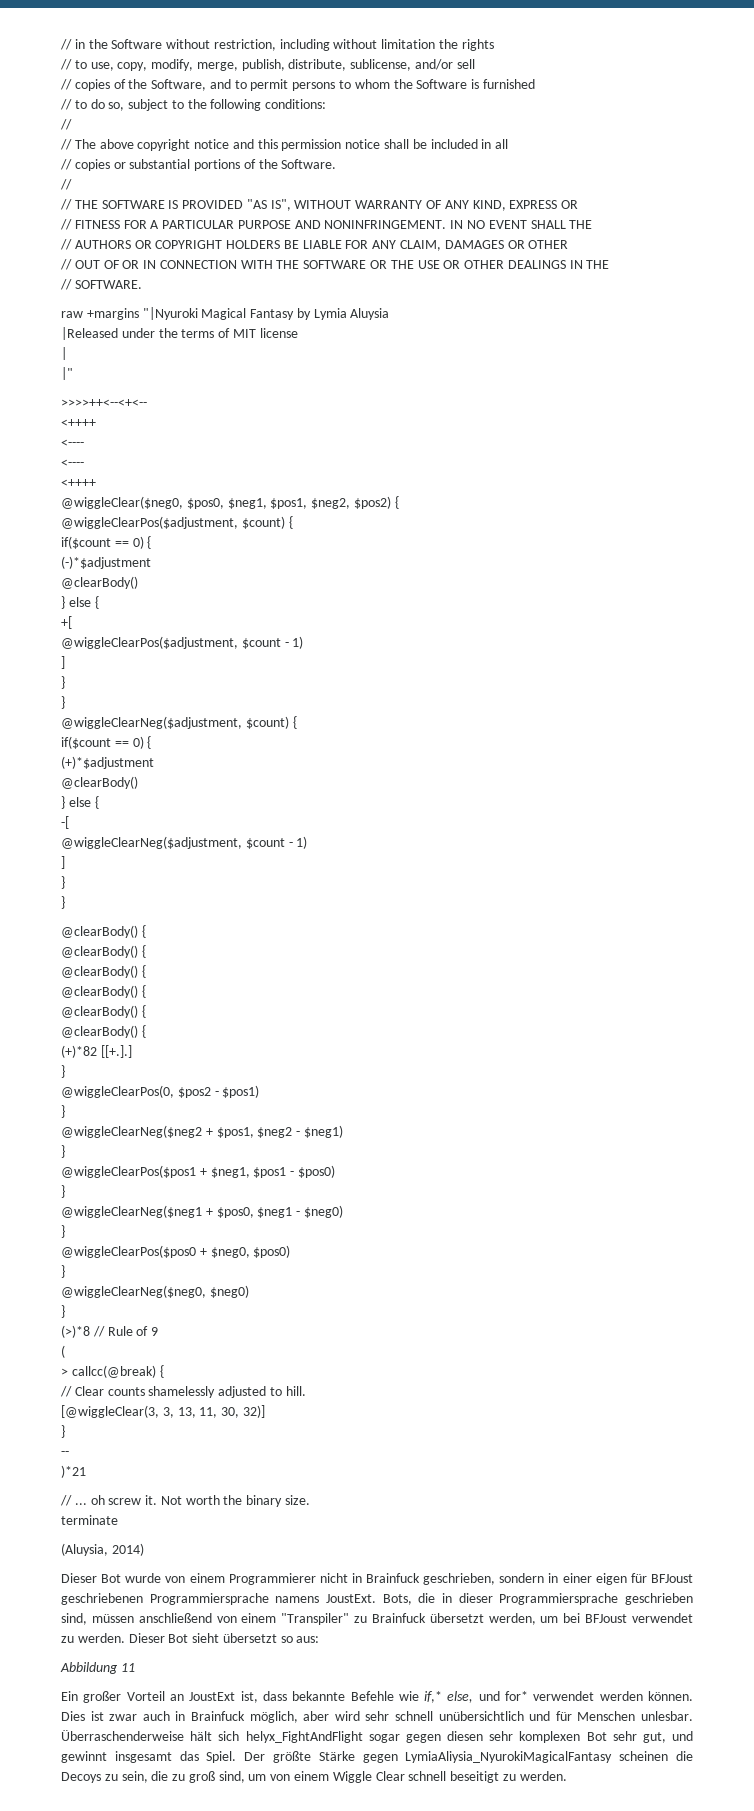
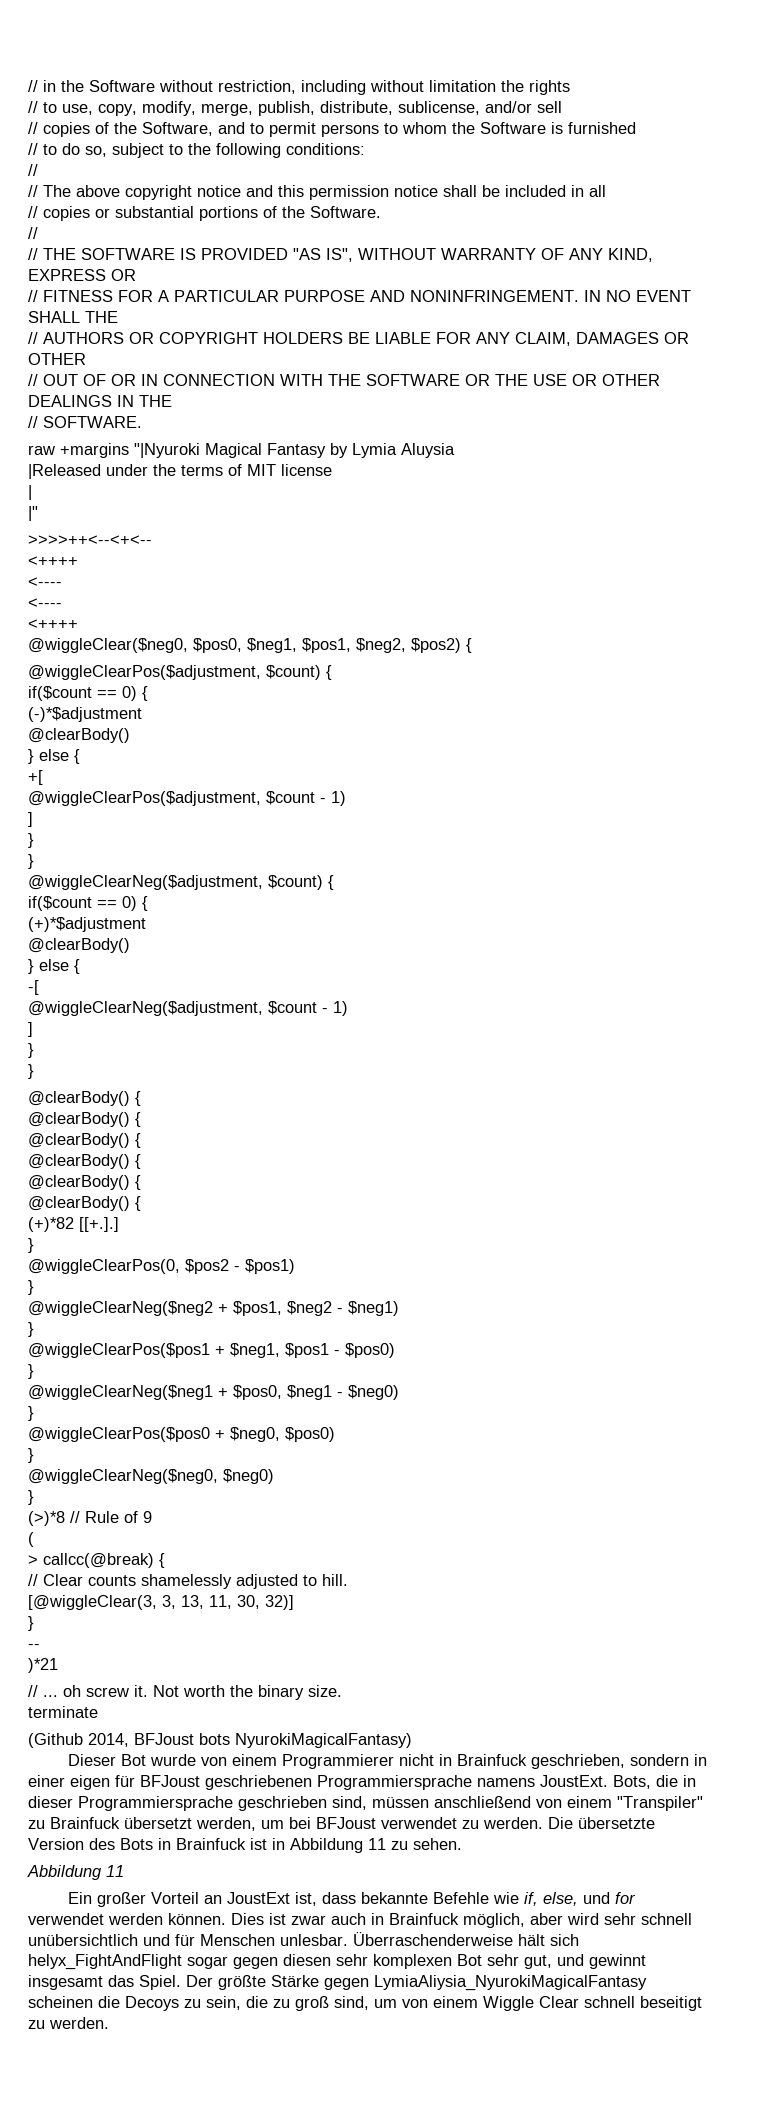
- (Aluysia, 2014)
+ (Github 2014, BFJoust bots NyurokiMagicalFantasy)
- Dieser Bot sieht übersetzt so aus:
+ Die übersetzte Version des Bots in Brainfuck ist in Abbildung 11 zu sehen.
- Ein großer Vorteil an JoustExt ist, dass bekannte Befehle wie if,* else, und for* verwendet werden können.
+ Ein großer Vorteil an JoustExt ist, dass bekannte Befehle wie if, else, und for verwendet werden können.

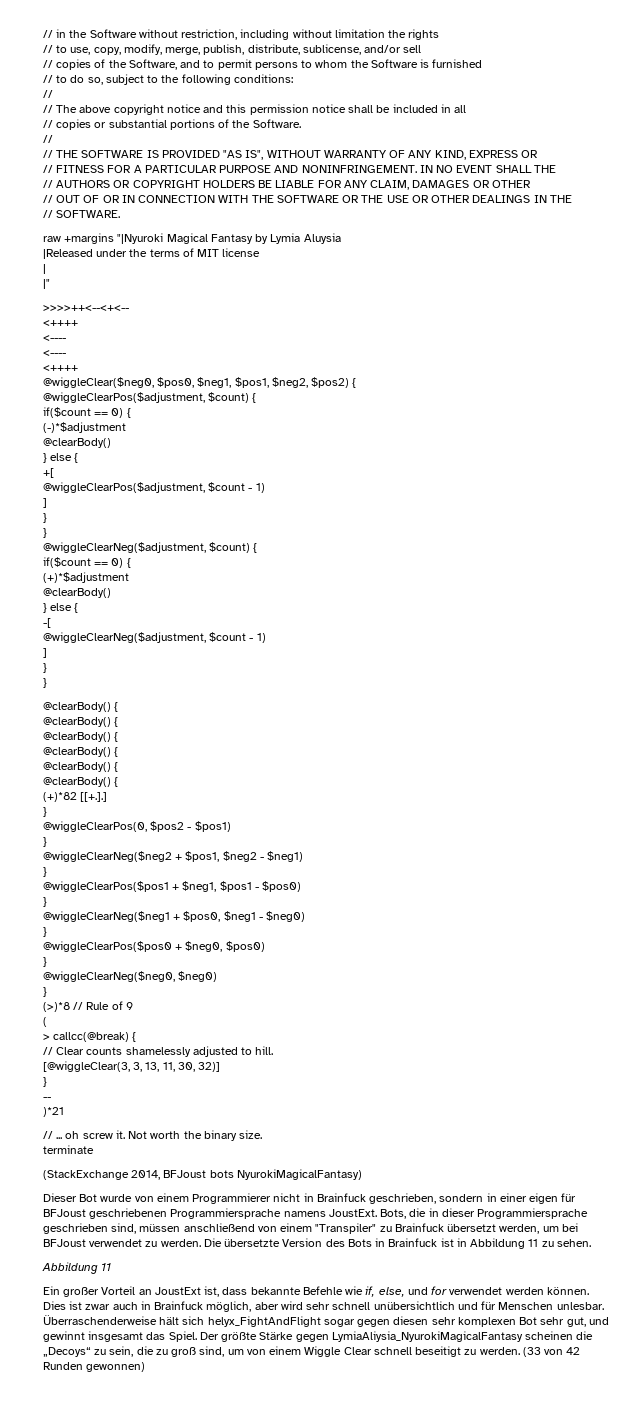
- (Github 2014, BFJoust bots NyurokiMagicalFantasy)
+ (StackExchange 2014, BFJoust bots NyurokiMagicalFantasy)
- Der größte Stärke gegen LymiaAliysia_NyurokiMagicalFantasy scheinen die Decoys zu sein, die zu groß sind, um von einem Wiggle Clear schnell beseitigt zu werden.
+ Der größte Stärke gegen LymiaAliysia_NyurokiMagicalFantasy scheinen die „Decoys“ zu sein, die zu groß sind, um von einem Wiggle Clear schnell beseitigt zu werden.
+ (33 von 42 Runden gewonnen)

